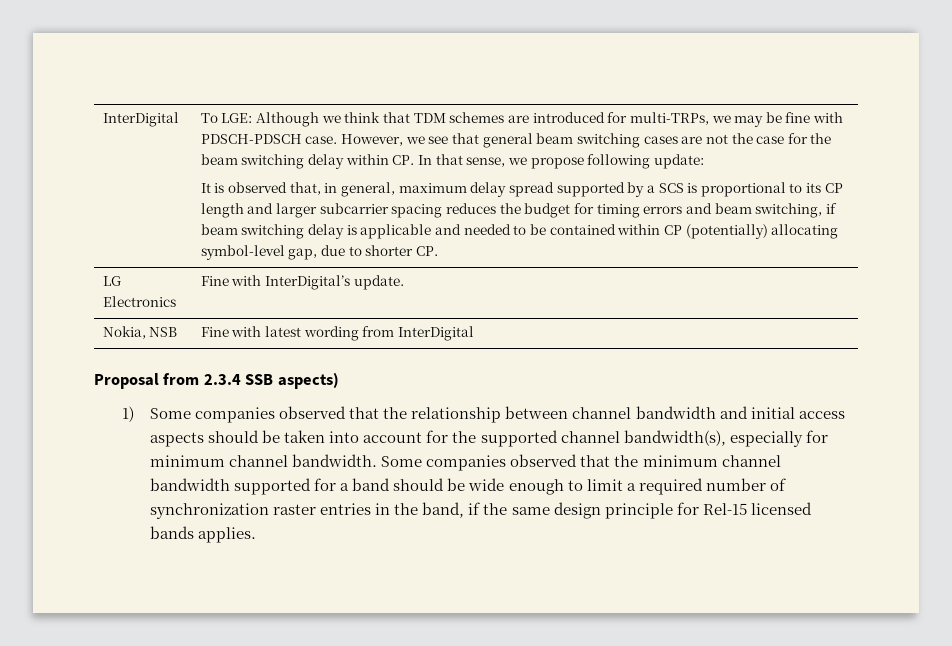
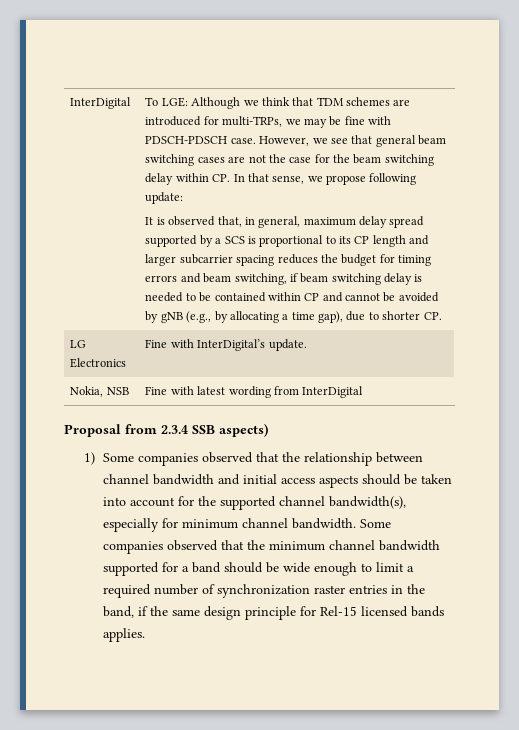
- It is observed that, in general, maximum delay spread supported by a SCS is proportional to its CP length and larger subcarrier spacing reduces the budget for timing errors and beam switching, if beam switching delay is applicable and needed to be contained within CP (potentially) allocating symbol-level gap, due to shorter CP.
+ It is observed that, in general, maximum delay spread supported by a SCS is proportional to its CP length and larger subcarrier spacing reduces the budget for timing errors and beam switching, if beam switching delay is needed to be contained within CP and cannot be avoided by gNB (e.g., by allocating a time gap), due to shorter CP.

